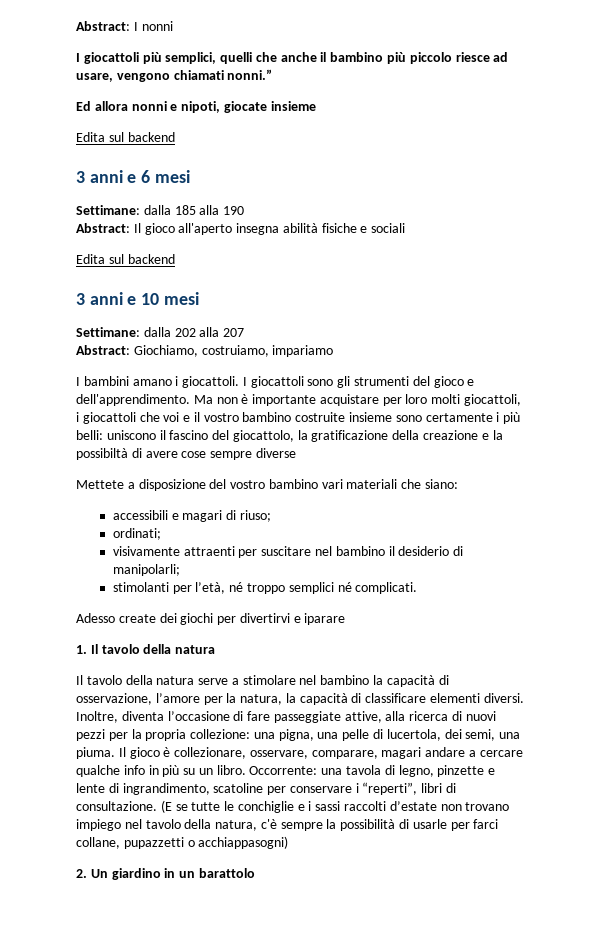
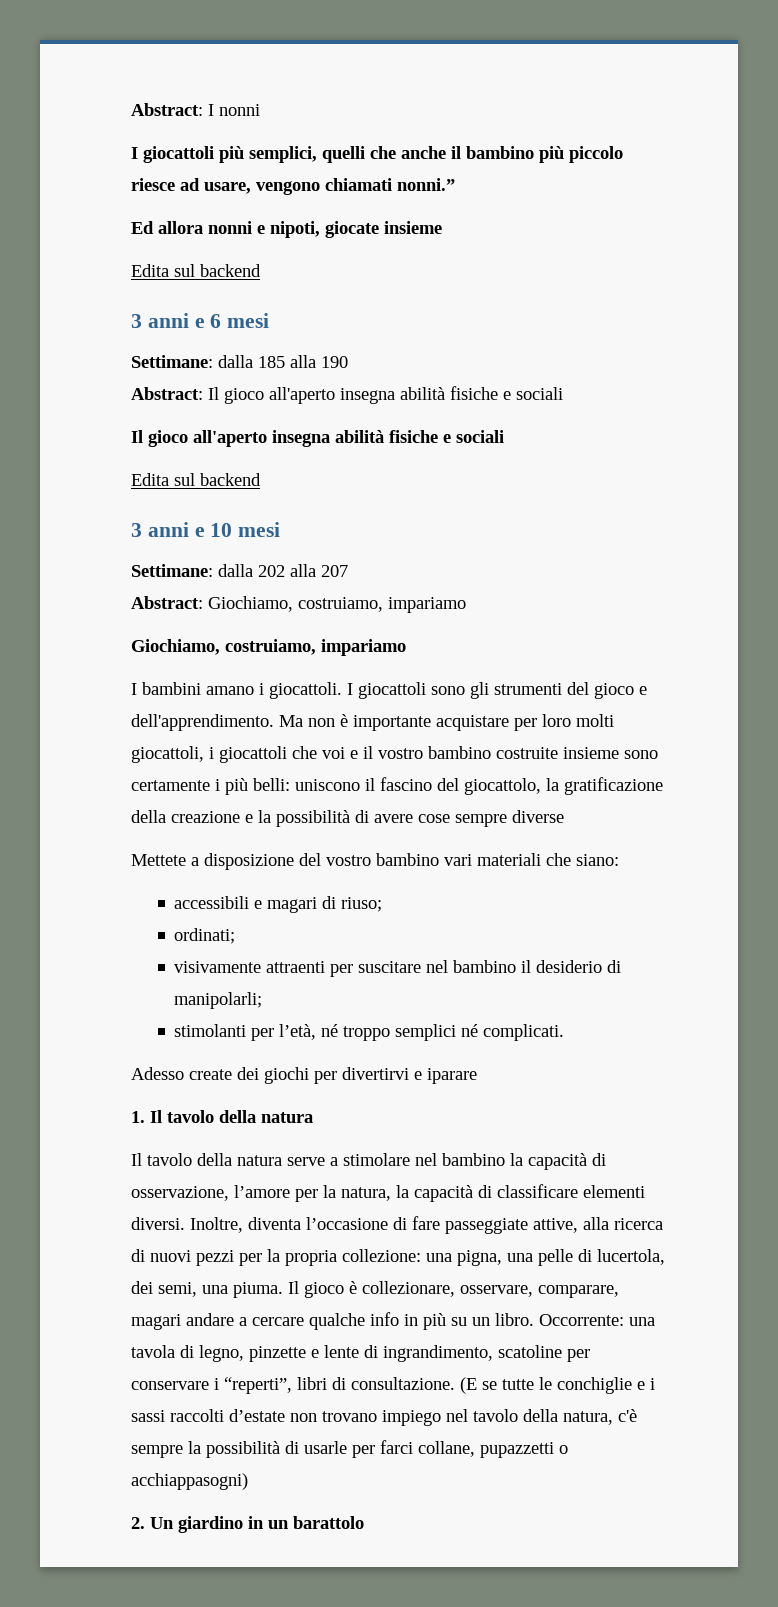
  Abstract: Il gioco all'aperto insegna abilità fisiche e sociali
+ Il gioco all'aperto insegna abilità fisiche e sociali
  Abstract: Giochiamo, costruiamo, impariamo
+ Giochiamo, costruiamo, impariamo
- Ma non è importante acquistare per loro molti giocattoli, i giocattoli che voi e il vostro bambino costruite insieme sono certamente i più belli: uniscono il fascino del giocattolo, la gratificazione della creazione e la possibiltà di avere cose sempre diverse
+ Ma non è importante acquistare per loro molti giocattoli, i giocattoli che voi e il vostro bambino costruite insieme sono certamente i più belli: uniscono il fascino del giocattolo, la gratificazione della creazione e la possibilità di avere cose sempre diverse

